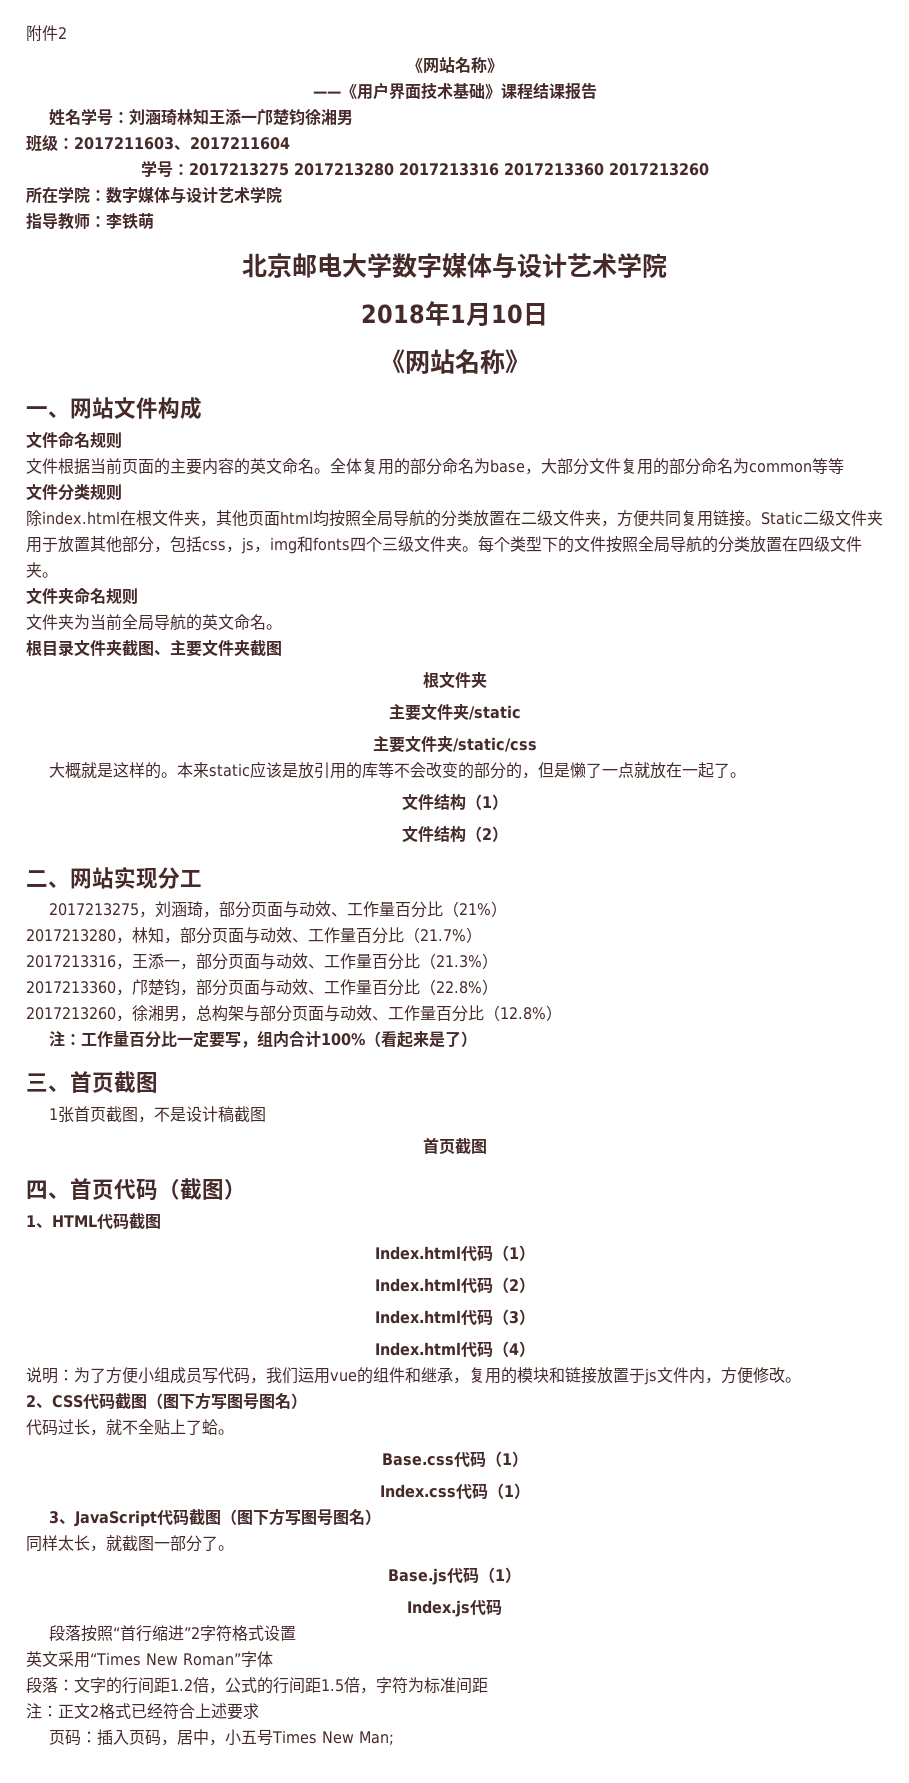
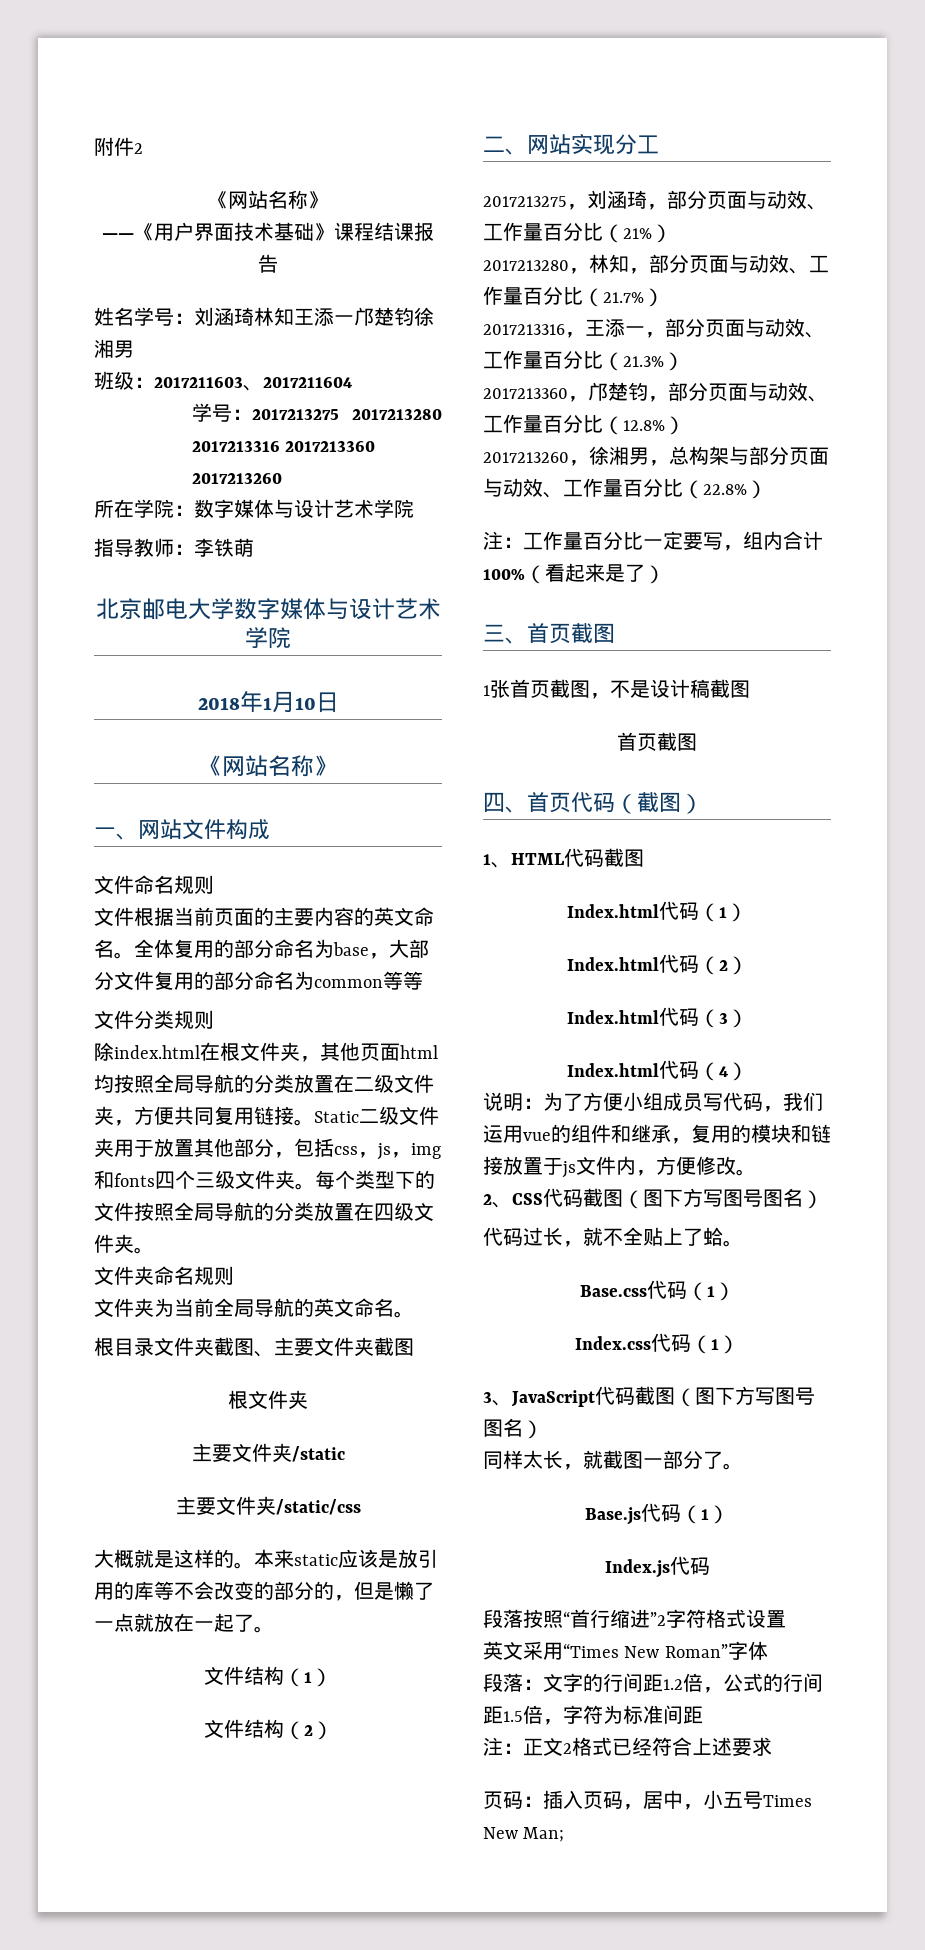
- 2017213360，邝楚钧，部分页面与动效、工作量百分比（22.8%）
+ 2017213360，邝楚钧，部分页面与动效、工作量百分比（12.8%）
- 2017213260，徐湘男，总构架与部分页面与动效、工作量百分比（12.8%）
+ 2017213260，徐湘男，总构架与部分页面与动效、工作量百分比（22.8%）

